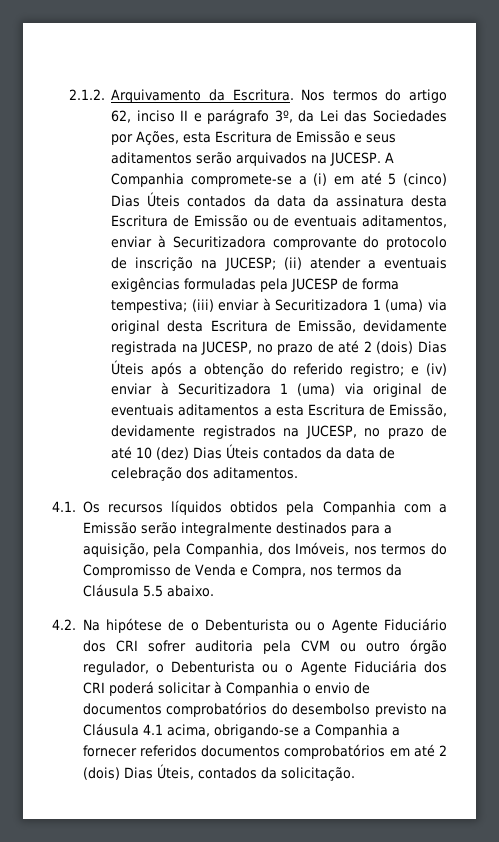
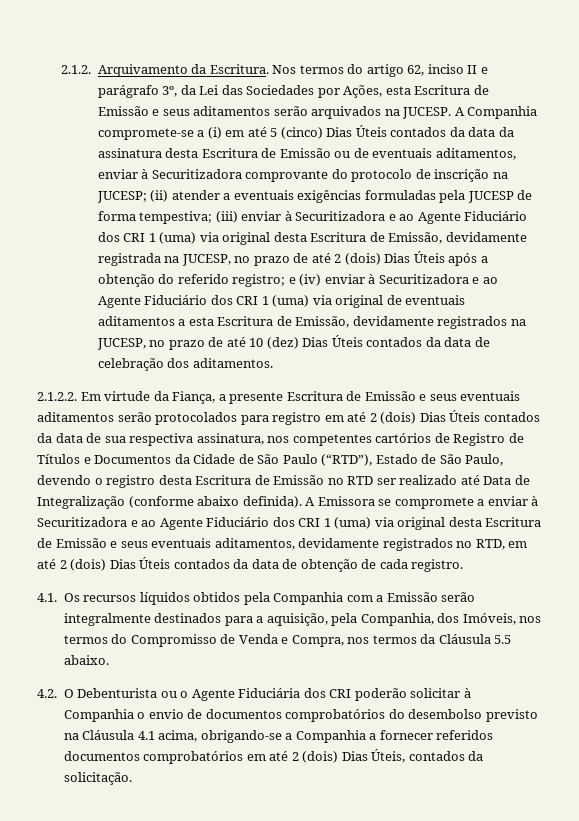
- (iii) enviar à Securitizadora 1 (uma) via original desta Escritura de Emissão, devidamente registrada na JUCESP, no prazo de até 2 (dois) Dias Úteis após a obtenção do referido registro;
+ (iii) enviar à Securitizadora e ao Agente Fiduciário dos CRI 1 (uma) via original desta Escritura de Emissão, devidamente registrada na JUCESP, no prazo de até 2 (dois) Dias Úteis após a obtenção do referido registro;
- e (iv) enviar à Securitizadora 1 (uma) via original de eventuais aditamentos a esta Escritura de Emissão, devidamente registrados na JUCESP, no prazo de até 10 (dez) Dias Úteis contados da data de celebração dos aditamentos.
+ e (iv) enviar à Securitizadora e ao Agente Fiduciário dos CRI 1 (uma) via original de eventuais aditamentos a esta Escritura de Emissão, devidamente registrados na JUCESP, no prazo de até 10 (dez) Dias Úteis contados da data de celebração dos aditamentos.
+ 2.1.2.2. Em virtude da Fiança, a presente Escritura de Emissão e seus eventuais aditamentos serão protocolados para registro em até 2 (dois) Dias Úteis contados da data de sua respectiva assinatura, nos competentes cartórios de Registro de Títulos e Documentos da Cidade de São Paulo (“RTD”), Estado de São Paulo, devendo o registro desta Escritura de Emissão no RTD ser realizado até Data de Integralização (conforme abaixo definida). A Emissora se compromete a enviar à Securitizadora e ao Agente Fiduciário dos CRI 1 (uma) via original desta Escritura de Emissão e seus eventuais aditamentos, devidamente registrados no RTD, em até 2 (dois) Dias Úteis contados da data de obtenção de cada registro.
- 4.2. Na hipótese de o Debenturista ou o Agente Fiduciário dos CRI sofrer auditoria pela CVM ou outro órgão regulador, o Debenturista ou o Agente Fiduciária dos CRI poderá solicitar à Companhia o envio de documentos comprobatórios do desembolso previsto na Cláusula 4.1 acima, obrigando-se a Companhia a fornecer referidos documentos comprobatórios em até 2 (dois) Dias Úteis, contados da solicitação.
+ 4.2. O Debenturista ou o Agente Fiduciária dos CRI poderão solicitar à Companhia o envio de documentos comprobatórios do desembolso previsto na Cláusula 4.1 acima, obrigando-se a Companhia a fornecer referidos documentos comprobatórios em até 2 (dois) Dias Úteis, contados da solicitação.

